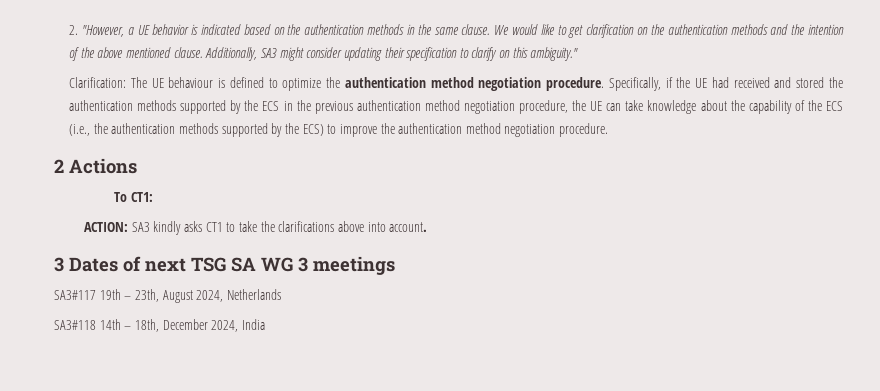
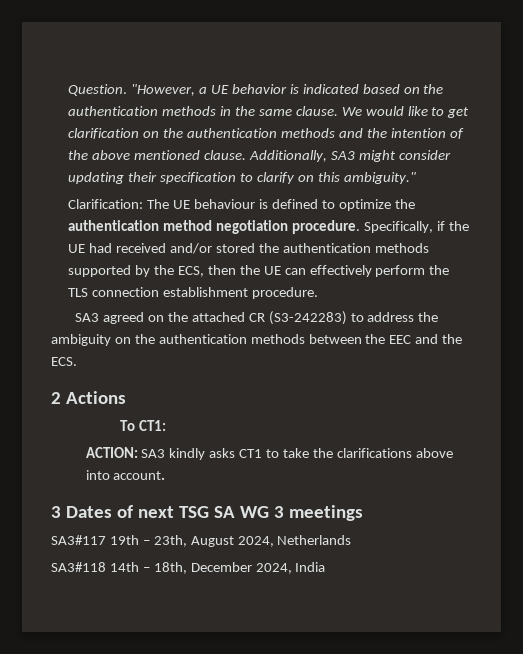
- 2. "However, a UE behavior is indicated based on the authentication methods in the same clause.
+ Question. "However, a UE behavior is indicated based on the authentication methods in the same clause.
- Specifically, if the UE had received and stored the authentication methods supported by the ECS in the previous authentication method negotiation procedure, the UE can take knowledge about the capability of the ECS (i.e., the authentication methods supported by the ECS) to improve the authentication method negotiation procedure.
+ Specifically, if the UE had received and/or stored the authentication methods supported by the ECS, then the UE can effectively perform the TLS connection establishment procedure.
+ SA3 agreed on the attached CR (S3-242283) to address the ambiguity on the authentication methods between the EEC and the ECS.

